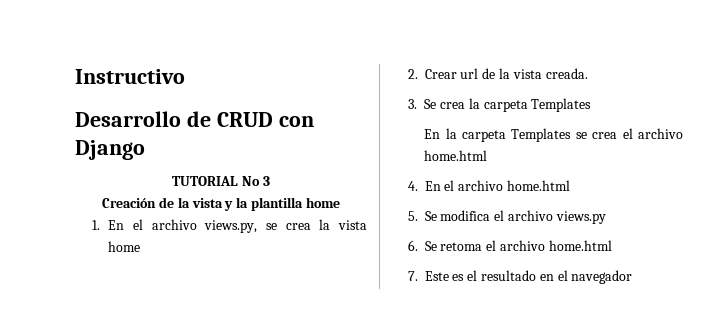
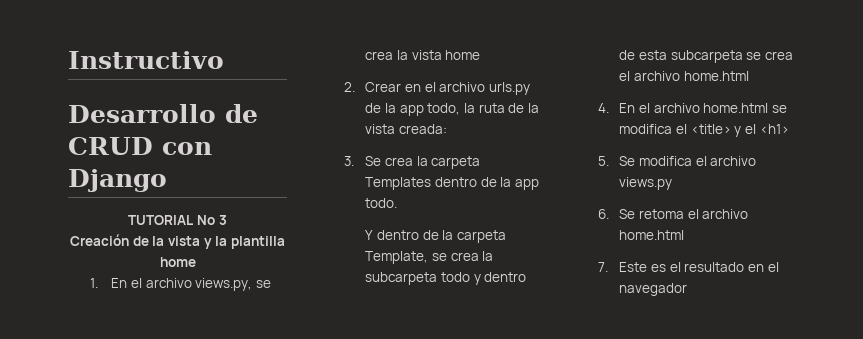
- 2. Crear url de la vista creada.
+ 2. Crear en el archivo urls.py de la app todo, la ruta de la vista creada:
- 3. Se crea la carpeta Templates
- En la carpeta Templates se crea el archivo home.html
+ 3. Se crea la carpeta Templates dentro de la app todo.
+ Y dentro de la carpeta Template, se crea la subcarpeta todo y dentro de esta subcarpeta se crea el archivo home.html
- 4. En el archivo home.html
+ 4. En el archivo home.html se modifica el <title> y el <h1>

